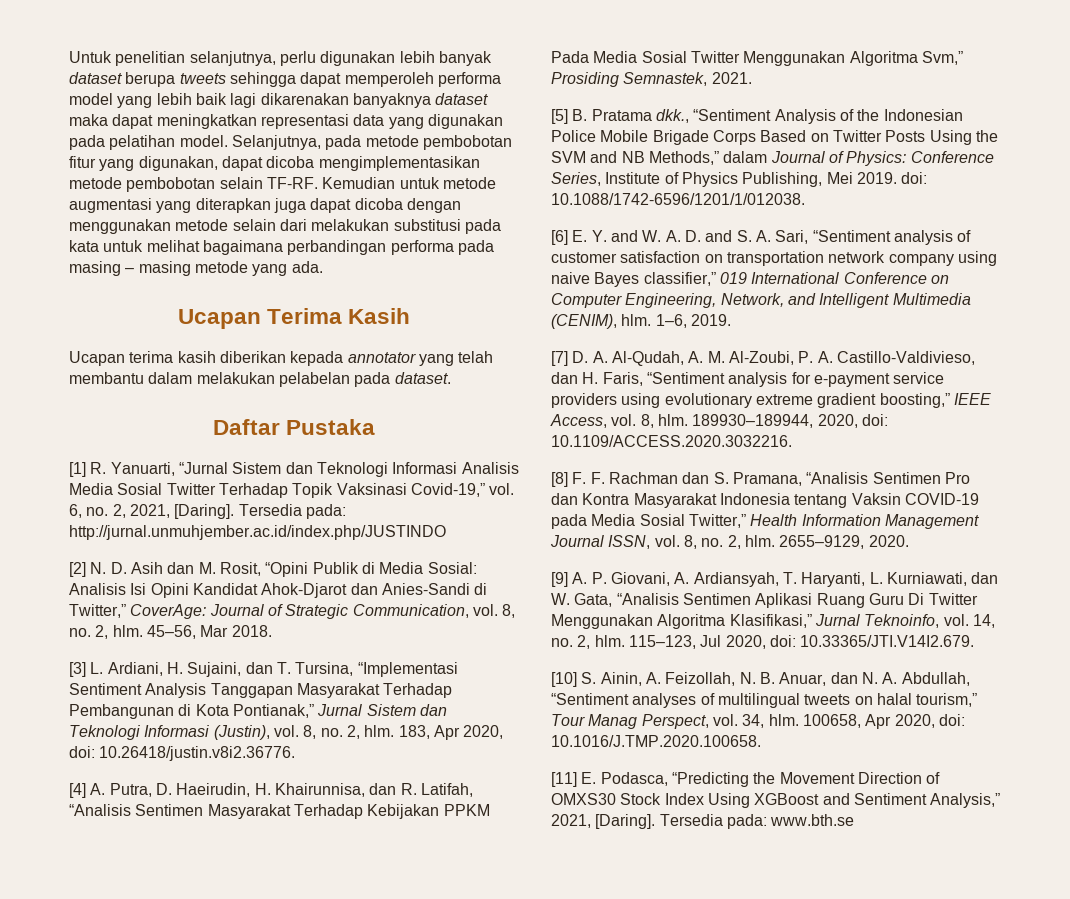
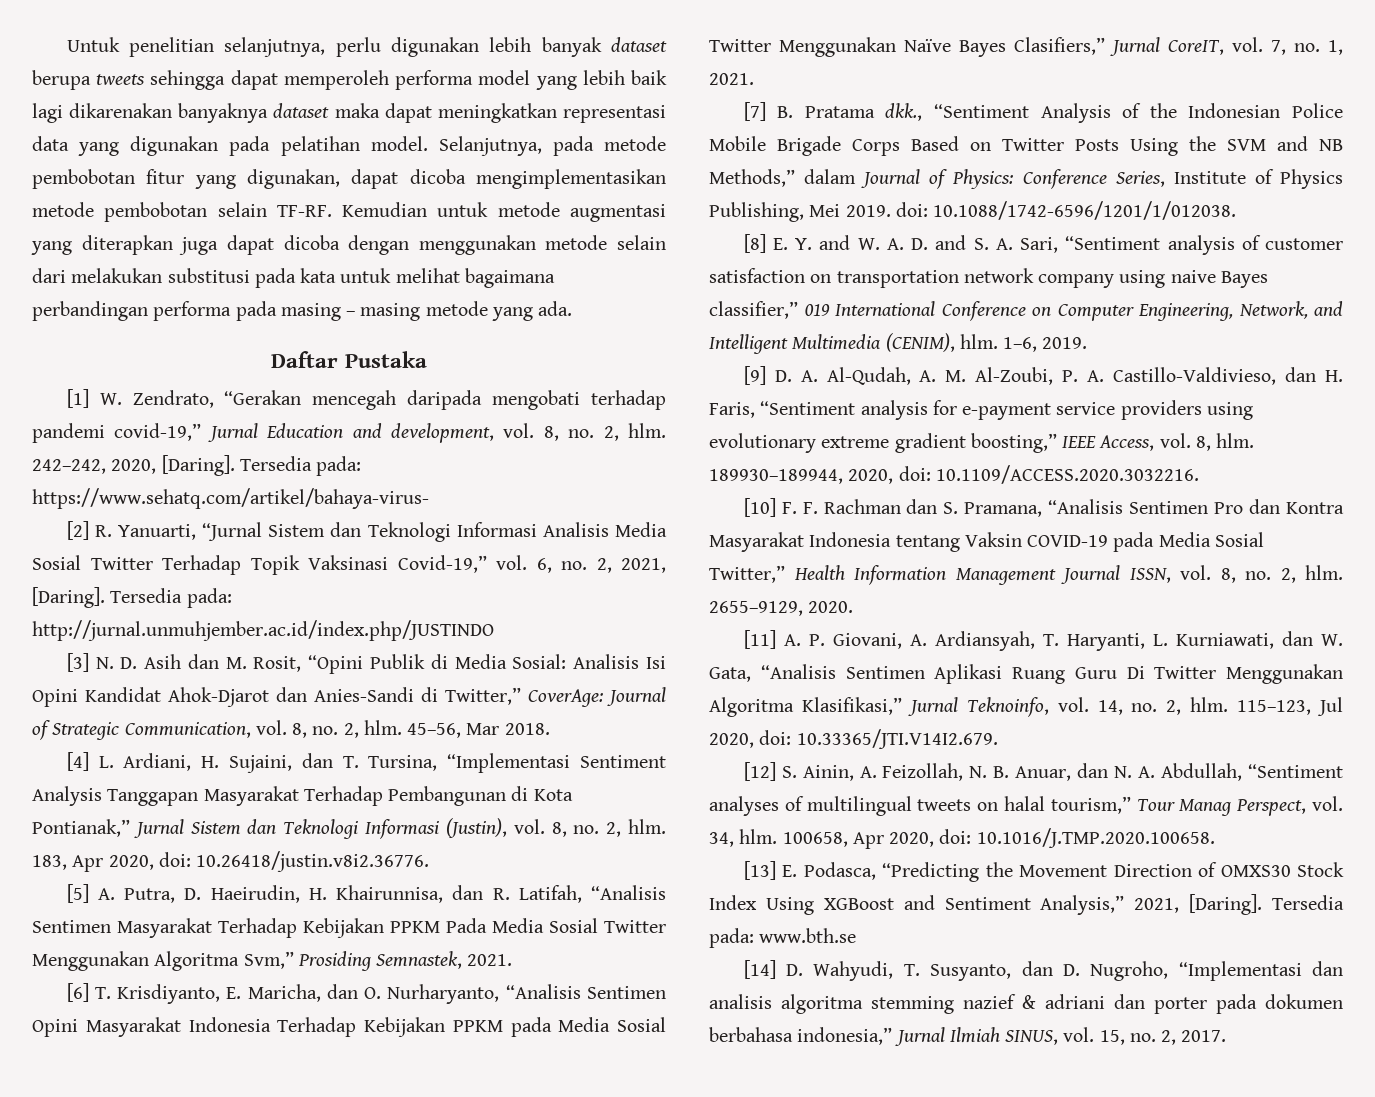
- Ucapan Terima Kasih
- Ucapan terima kasih diberikan kepada annotator yang telah membantu dalam melakukan pelabelan pada dataset.
  Daftar Pustaka
- [1] R. Yanuarti, “Jurnal Sistem dan Teknologi Informasi Analisis Media Sosial Twitter Terhadap Topik Vaksinasi Covid-19,” vol. 6, no. 2, 2021, [Daring].
+ [1] W. Zendrato, “Gerakan mencegah daripada mengobati terhadap pandemi covid-19,” Jurnal Education and development, vol. 8, no. 2, hlm. 242–242, 2020, [Daring]. Tersedia pada: https://www.sehatq.com/artikel/bahaya-virus-
+ [2] R. Yanuarti, “Jurnal Sistem dan Teknologi Informasi Analisis Media Sosial Twitter Terhadap Topik Vaksinasi Covid-19,” vol. 6, no. 2, 2021, [Daring].
- [2] N. D. Asih dan M. Rosit, “Opini Publik di Media Sosial: Analisis Isi Opini Kandidat Ahok-Djarot dan Anies-Sandi di Twitter,” CoverAge: Journal of Strategic Communication, vol. 8, no. 2, hlm.
+ [3] N. D. Asih dan M. Rosit, “Opini Publik di Media Sosial: Analisis Isi Opini Kandidat Ahok-Djarot dan Anies-Sandi di Twitter,” CoverAge: Journal of Strategic Communication, vol. 8, no. 2, hlm.
- [3] L. Ardiani, H. Sujaini, dan T. Tursina, “Implementasi Sentiment Analysis Tanggapan Masyarakat Terhadap Pembangunan di Kota Pontianak,” Jurnal Sistem dan Teknologi Informasi (Justin), vol. 8, no. 2, hlm.
+ [4] L. Ardiani, H. Sujaini, dan T. Tursina, “Implementasi Sentiment Analysis Tanggapan Masyarakat Terhadap Pembangunan di Kota Pontianak,” Jurnal Sistem dan Teknologi Informasi (Justin), vol. 8, no. 2, hlm.
- [4] A. Putra, D. Haeirudin, H. Khairunnisa, dan R. Latifah, “Analisis Sentimen Masyarakat Terhadap Kebijakan PPKM Pada Media Sosial Twitter Menggunakan Algoritma Svm,” Prosiding Semnastek, 2021.
+ [5] A. Putra, D. Haeirudin, H. Khairunnisa, dan R. Latifah, “Analisis Sentimen Masyarakat Terhadap Kebijakan PPKM Pada Media Sosial Twitter Menggunakan Algoritma Svm,” Prosiding Semnastek, 2021.
- [5] B. Pratama dkk., “Sentiment Analysis of the Indonesian Police Mobile Brigade Corps Based on Twitter Posts Using the SVM and NB Methods,” dalam Journal of Physics: Conference Series, Institute of Physics Publishing, Mei 2019. doi: 10.1088/1742-6596/1201/1/012038.
+ [6] T. Krisdiyanto, E. Maricha, dan O. Nurharyanto, “Analisis Sentimen Opini Masyarakat Indonesia Terhadap Kebijakan PPKM pada Media Sosial Twitter Menggunakan Naïve Bayes Clasifiers,” Jurnal CoreIT, vol. 7, no. 1, 2021.
+ [7] B. Pratama dkk., “Sentiment Analysis of the Indonesian Police Mobile Brigade Corps Based on Twitter Posts Using the SVM and NB Methods,” dalam Journal of Physics: Conference Series, Institute of Physics Publishing, Mei 2019. doi: 10.1088/1742-6596/1201/1/012038.
- [6] E. Y. and W. A. D. and S. A. Sari, “Sentiment analysis of customer satisfaction on transportation network company using naive Bayes classifier,” 019 International Conference on Computer Engineering, Network, and Intelligent Multimedia (CENIM), hlm.
+ [8] E. Y. and W. A. D. and S. A. Sari, “Sentiment analysis of customer satisfaction on transportation network company using naive Bayes classifier,” 019 International Conference on Computer Engineering, Network, and Intelligent Multimedia (CENIM), hlm.
- [7] D. A. Al-Qudah, A. M. Al-Zoubi, P. A. Castillo-Valdivieso, dan H. Faris, “Sentiment analysis for e-payment service providers using evolutionary extreme gradient boosting,” IEEE Access, vol. 8, hlm.
+ [9] D. A. Al-Qudah, A. M. Al-Zoubi, P. A. Castillo-Valdivieso, dan H. Faris, “Sentiment analysis for e-payment service providers using evolutionary extreme gradient boosting,” IEEE Access, vol. 8, hlm.
- [8] F. F. Rachman dan S. Pramana, “Analisis Sentimen Pro dan Kontra Masyarakat Indonesia tentang Vaksin COVID-19 pada Media Sosial Twitter,” Health Information Management Journal ISSN, vol. 8, no. 2, hlm.
+ [10] F. F. Rachman dan S. Pramana, “Analisis Sentimen Pro dan Kontra Masyarakat Indonesia tentang Vaksin COVID-19 pada Media Sosial Twitter,” Health Information Management Journal ISSN, vol. 8, no. 2, hlm.
- [9] A. P. Giovani, A. Ardiansyah, T. Haryanti, L. Kurniawati, dan W. Gata, “Analisis Sentimen Aplikasi Ruang Guru Di Twitter Menggunakan Algoritma Klasifikasi,” Jurnal Teknoinfo, vol. 14, no. 2, hlm.
+ [11] A. P. Giovani, A. Ardiansyah, T. Haryanti, L. Kurniawati, dan W. Gata, “Analisis Sentimen Aplikasi Ruang Guru Di Twitter Menggunakan Algoritma Klasifikasi,” Jurnal Teknoinfo, vol. 14, no. 2, hlm.
- [10] S. Ainin, A. Feizollah, N. B. Anuar, dan N. A. Abdullah, “Sentiment analyses of multilingual tweets on halal tourism,” Tour Manag Perspect, vol. 34, hlm.
+ [12] S. Ainin, A. Feizollah, N. B. Anuar, dan N. A. Abdullah, “Sentiment analyses of multilingual tweets on halal tourism,” Tour Manag Perspect, vol. 34, hlm.
- [11] E. Podasca, “Predicting the Movement Direction of OMXS30 Stock Index Using XGBoost and Sentiment Analysis,” 2021, [Daring].
+ [13] E. Podasca, “Predicting the Movement Direction of OMXS30 Stock Index Using XGBoost and Sentiment Analysis,” 2021, [Daring].
+ [14] D. Wahyudi, T. Susyanto, dan D. Nugroho, “Implementasi dan analisis algoritma stemming nazief & adriani dan porter pada dokumen berbahasa indonesia,” Jurnal Ilmiah SINUS, vol. 15, no. 2, 2017.

